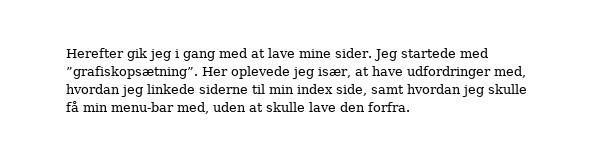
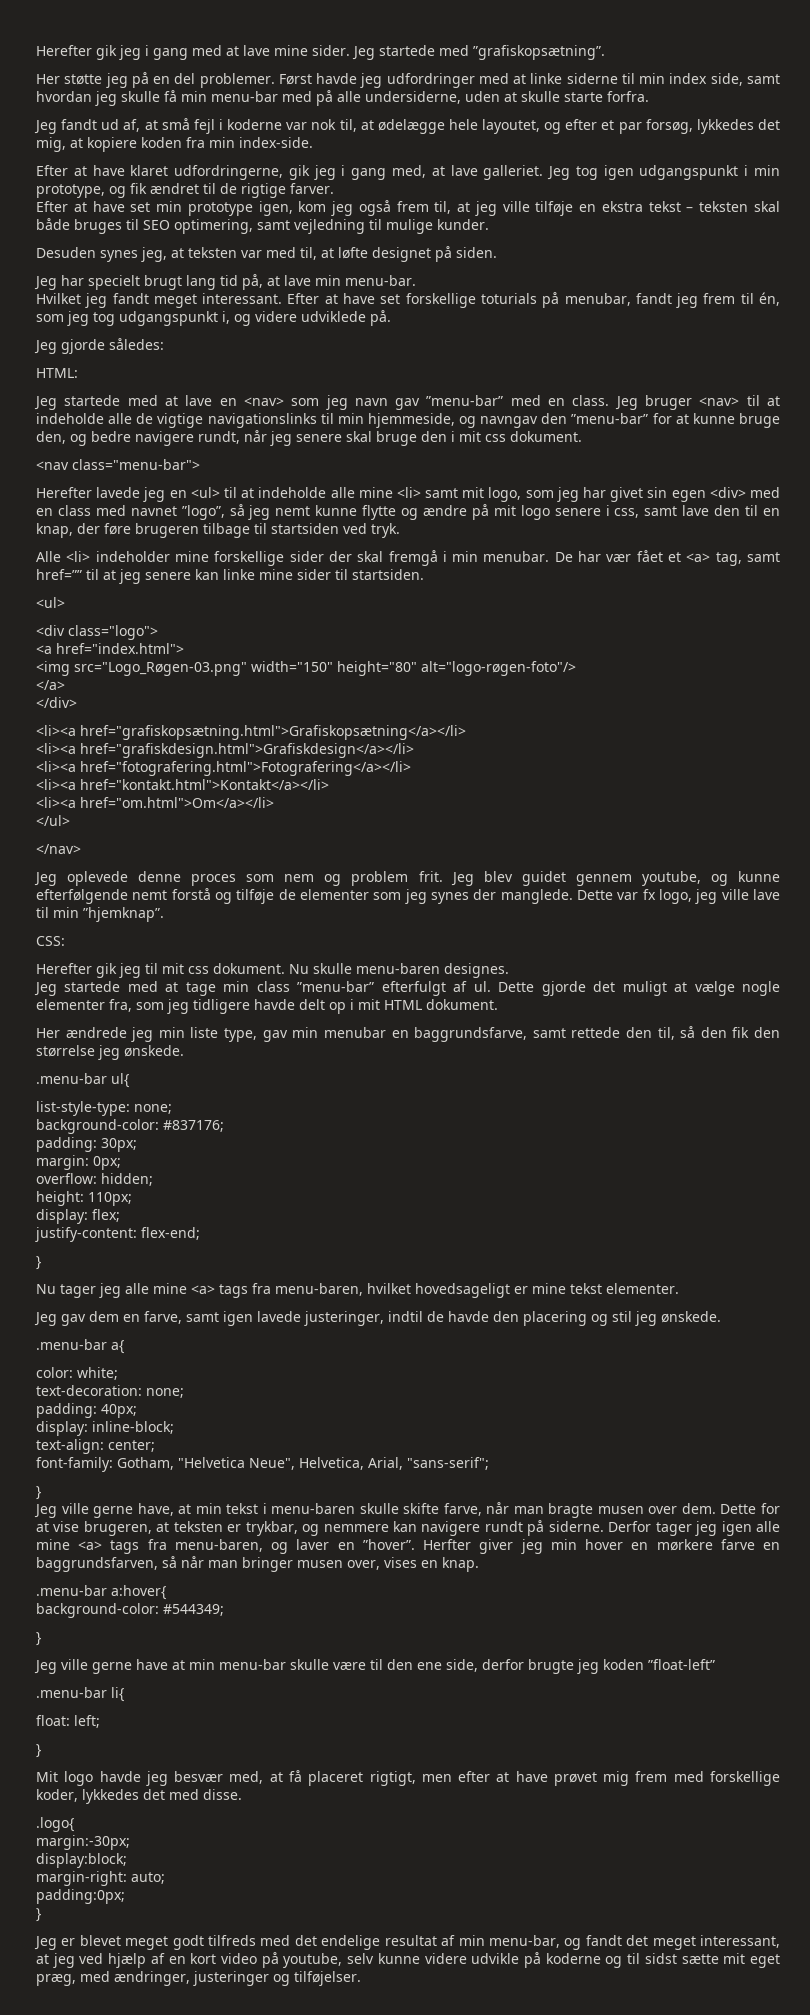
- Jeg startede med ”grafiskopsætning”. Her oplevede jeg især, at have udfordringer med, hvordan jeg linkede siderne til min index side, samt hvordan jeg skulle få min menu-bar med, uden at skulle lave den forfra.
+ Jeg startede med ”grafiskopsætning”.
+ Her støtte jeg på en del problemer. Først havde jeg udfordringer med at linke siderne til min index side, samt hvordan jeg skulle få min menu-bar med på alle undersiderne, uden at skulle starte forfra.
+ Jeg fandt ud af, at små fejl i koderne var nok til, at ødelægge hele layoutet, og efter et par forsøg, lykkedes det mig, at kopiere koden fra min index-side.
+ Efter at have klaret udfordringerne, gik jeg i gang med, at lave galleriet. Jeg tog igen udgangspunkt i min prototype, og fik ændret til de rigtige farver.
+ Efter at have set min prototype igen, kom jeg også frem til, at jeg ville tilføje en ekstra tekst – teksten skal både bruges til SEO optimering, samt vejledning til mulige kunder.
+ Desuden synes jeg, at teksten var med til, at løfte designet på siden.
+ Jeg har specielt brugt lang tid på, at lave min menu-bar.
+ Hvilket jeg fandt meget interessant. Efter at have set forskellige toturials på menubar, fandt jeg frem til én, som jeg tog udgangspunkt i, og videre udviklede på.
+ Jeg gjorde således:
+ HTML:
+ Jeg startede med at lave en <nav> som jeg navn gav ”menu-bar” med en class. Jeg bruger <nav> til at indeholde alle de vigtige navigationslinks til min hjemmeside, og navngav den ”menu-bar” for at kunne bruge den, og bedre navigere rundt, når jeg senere skal bruge den i mit css dokument.
+ <nav class="menu-bar">
+ Herefter lavede jeg en <ul> til at indeholde alle mine <li> samt mit logo, som jeg har givet sin egen <div> med en class med navnet ”logo”, så jeg nemt kunne flytte og ændre på mit logo senere i css, samt lave den til en knap, der føre brugeren tilbage til startsiden ved tryk.
+ Alle <li> indeholder mine forskellige sider der skal fremgå i min menubar. De har vær fået et <a> tag, samt href=”” til at jeg senere kan linke mine sider til startsiden.
+ <ul>
+ <div class="logo">
+ <a href="index.html">
+ <img src="Logo_Røgen-03.png" width="150" height="80" alt="logo-røgen-foto"/>
+ </a>
+ </div>
+ <li><a href="grafiskopsætning.html">Grafiskopsætning</a></li>
+ <li><a href="grafiskdesign.html">Grafiskdesign</a></li>
+ <li><a href="fotografering.html">Fotografering</a></li>
+ <li><a href="kontakt.html">Kontakt</a></li>
+ <li><a href="om.html">Om</a></li>
+ </ul>
+ </nav>
+ Jeg oplevede denne proces som nem og problem frit. Jeg blev guidet gennem youtube, og kunne efterfølgende nemt forstå og tilføje de elementer som jeg synes der manglede. Dette var fx logo, jeg ville lave til min ”hjemknap”.
+ CSS:
+ Herefter gik jeg til mit css dokument. Nu skulle menu-baren designes.
+ Jeg startede med at tage min class ”menu-bar” efterfulgt af ul. Dette gjorde det muligt at vælge nogle elementer fra, som jeg tidligere havde delt op i mit HTML dokument.
+ Her ændrede jeg min liste type, gav min menubar en baggrundsfarve, samt rettede den til, så den fik den størrelse jeg ønskede.
+ .menu-bar ul{
+ list-style-type: none;
+ background-color: #837176;
+ padding: 30px;
+ margin: 0px;
+ overflow: hidden;
+ height: 110px;
+ display: flex;
+ justify-content: flex-end;
+ }
+ Nu tager jeg alle mine <a> tags fra menu-baren, hvilket hovedsageligt er mine tekst elementer.
+ Jeg gav dem en farve, samt igen lavede justeringer, indtil de havde den placering og stil jeg ønskede.
+ .menu-bar a{
+ color: white;
+ text-decoration: none;
+ padding: 40px;
+ display: inline-block;
+ text-align: center;
+ font-family: Gotham, "Helvetica Neue", Helvetica, Arial, "sans-serif";
+ }
+ Jeg ville gerne have, at min tekst i menu-baren skulle skifte farve, når man bragte musen over dem. Dette for at vise brugeren, at teksten er trykbar, og nemmere kan navigere rundt på siderne. Derfor tager jeg igen alle mine <a> tags fra menu-baren, og laver en ”hover”. Herfter giver jeg min hover en mørkere farve en baggrundsfarven, så når man bringer musen over, vises en knap.
+ .menu-bar a:hover{
+ background-color: #544349;
+ }
+ Jeg ville gerne have at min menu-bar skulle være til den ene side, derfor brugte jeg koden ”float-left”
+ .menu-bar li{
+ float: left;
+ }
+ Mit logo havde jeg besvær med, at få placeret rigtigt, men efter at have prøvet mig frem med forskellige koder, lykkedes det med disse.
+ .logo{
+ margin:-30px;
+ display:block;
+ margin-right: auto;
+ padding:0px;
+ }
+ Jeg er blevet meget godt tilfreds med det endelige resultat af min menu-bar, og fandt det meget interessant, at jeg ved hjælp af en kort video på youtube, selv kunne videre udvikle på koderne og til sidst sætte mit eget præg, med ændringer, justeringer og tilføjelser.

